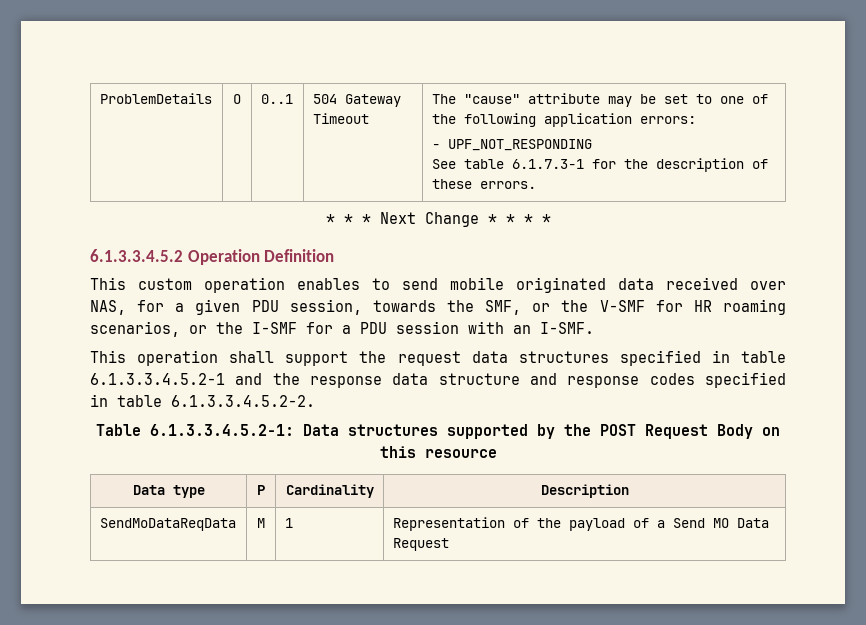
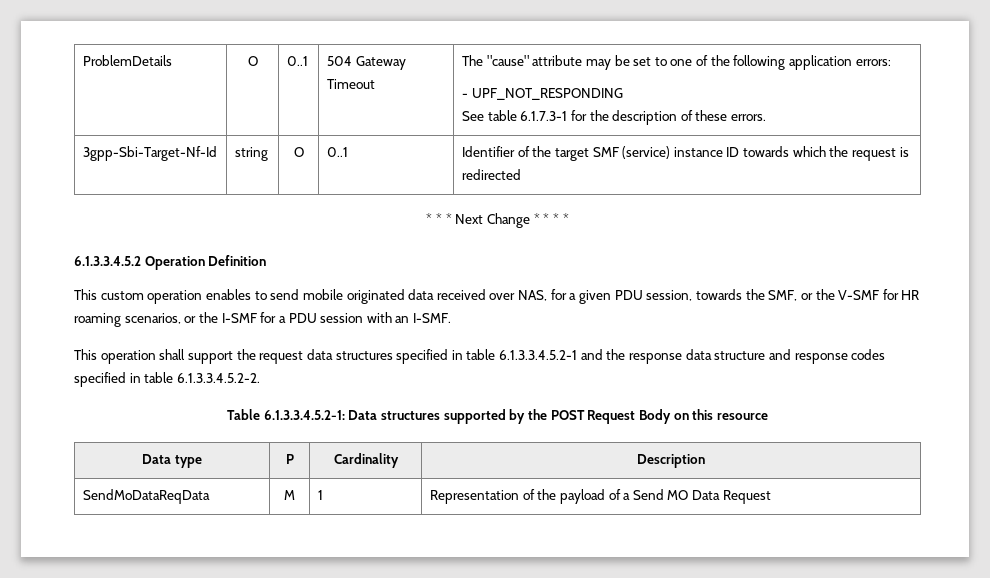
+ 3gpp-Sbi-Target-Nf-Id | string | O | 0..1 | Identifier of the target SMF (service) instance ID towards which the request is redirected

